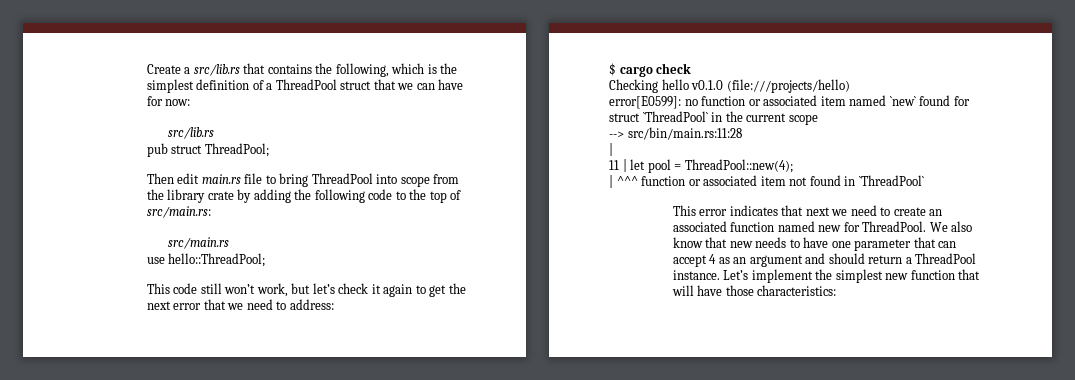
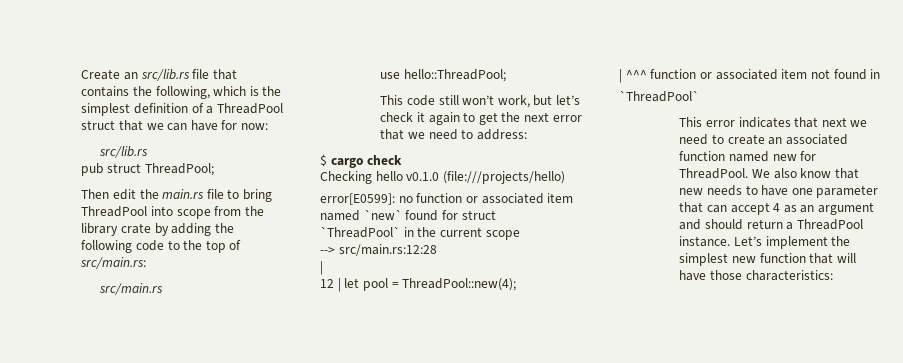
- Create a src/lib.rs that contains the following, which is the simplest definition of a ThreadPool struct that we can have for now:
+ Create an src/lib.rs file that contains the following, which is the simplest definition of a ThreadPool struct that we can have for now:
- Then edit main.rs file to bring ThreadPool into scope from the library crate by adding the following code to the top of src/main.rs:
+ Then edit the main.rs file to bring ThreadPool into scope from the library crate by adding the following code to the top of src/main.rs:
- error[E0599]: no function or associated item named `new` found for struct `ThreadPool` in the current scope
+ error[E0599]: no function or associated item named `new` found for struct
+ `ThreadPool` in the current scope
- --> src/bin/main.rs:11:28
+ --> src/main.rs:12:28
- 11 | let pool = ThreadPool::new(4);
+ 12 | let pool = ThreadPool::new(4);
- | ^^^ function or associated item not found in `ThreadPool`
+ | ^^^ function or associated item not found in
+ `ThreadPool`

